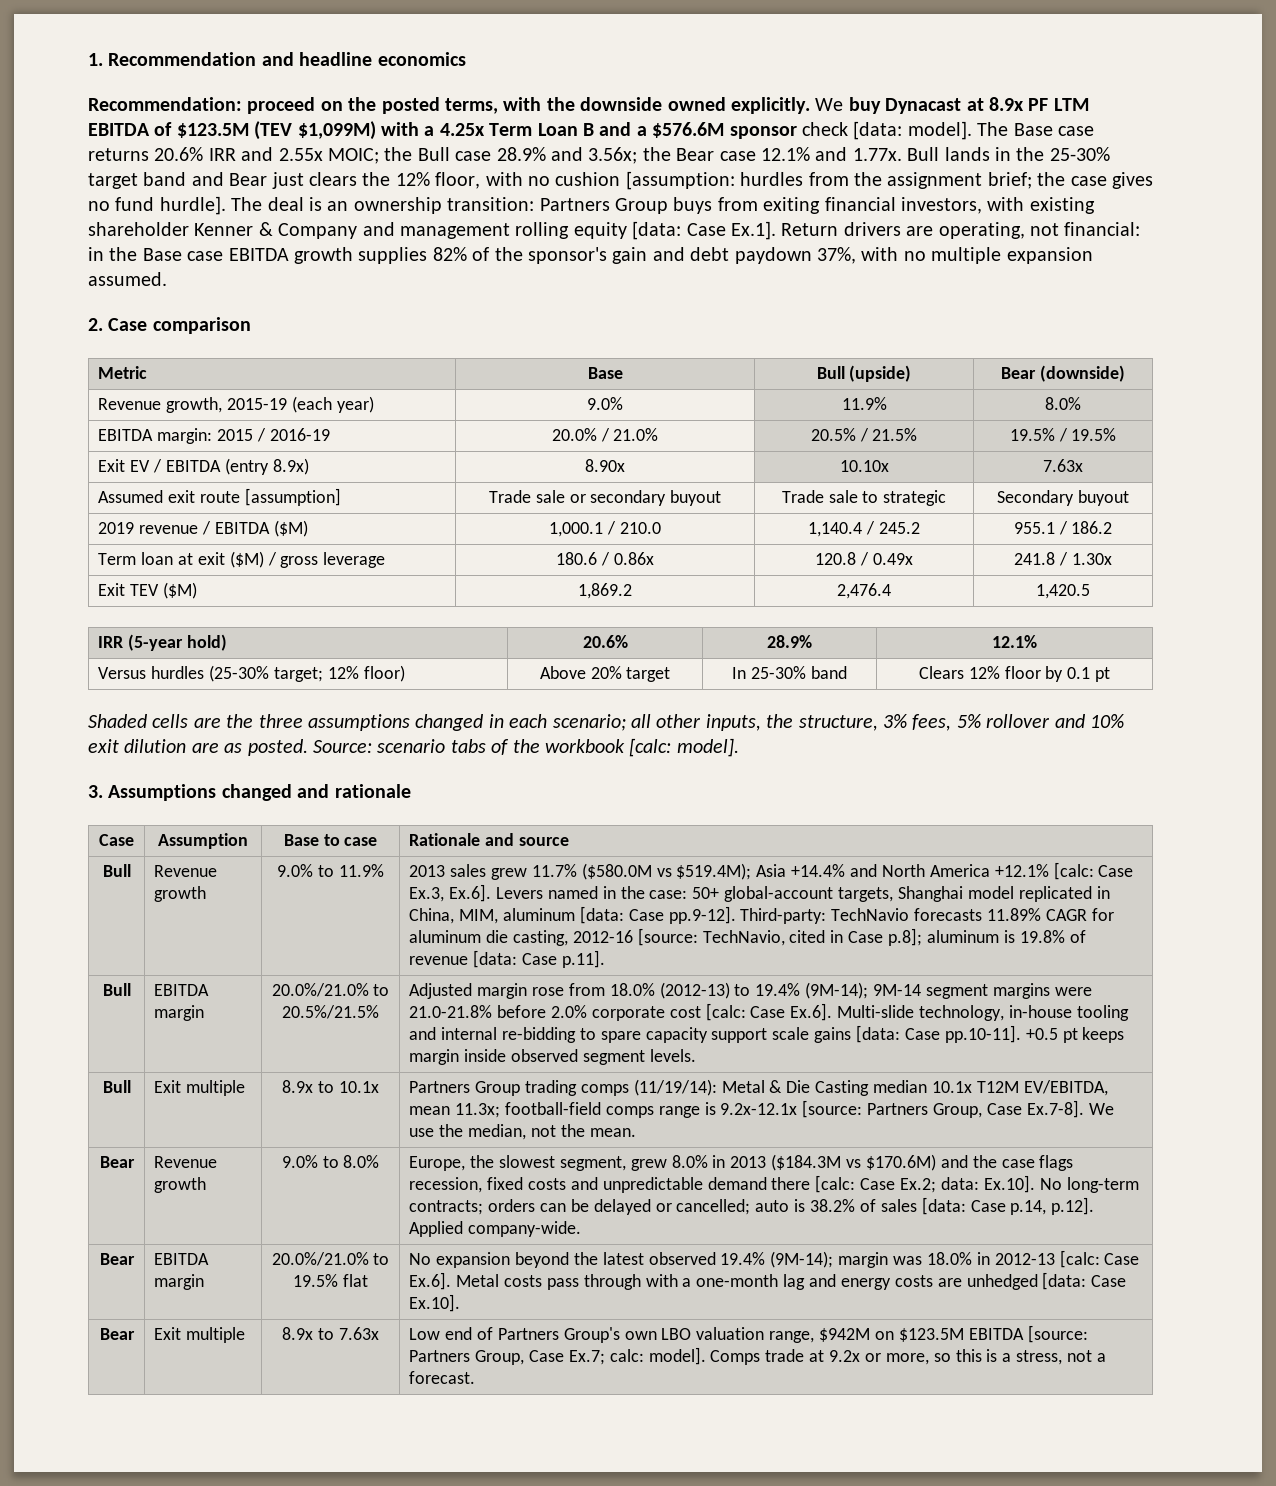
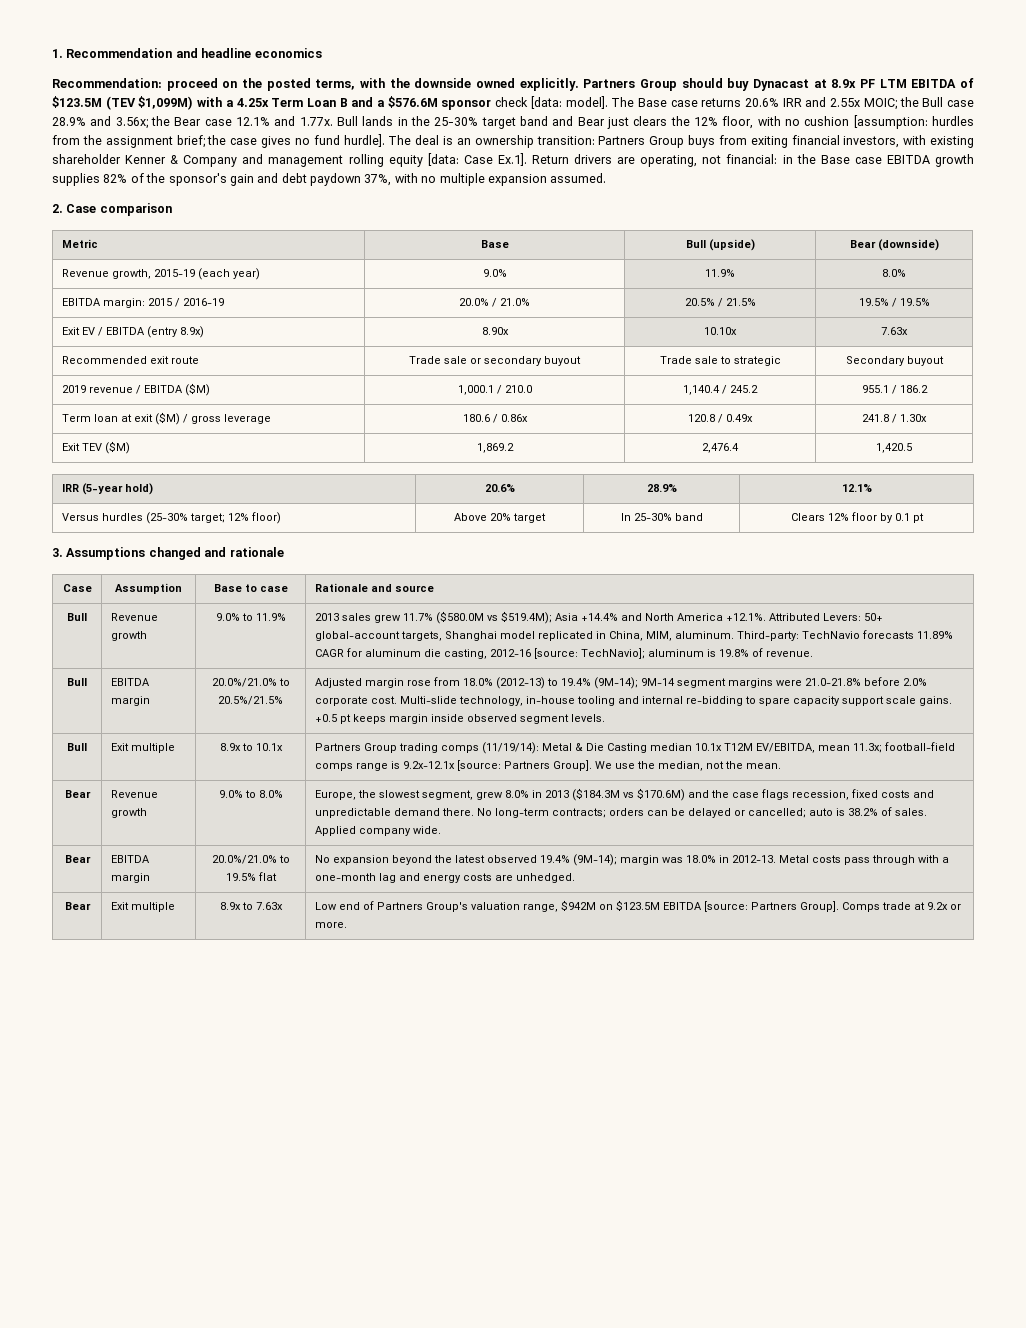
- We buy Dynacast at 8.9x PF LTM EBITDA of $123.5M (TEV $1,099M) with a 4.25x Term Loan B and a $576.6M sponsor check [data: model].
+ Partners Group should buy Dynacast at 8.9x PF LTM EBITDA of $123.5M (TEV $1,099M) with a 4.25x Term Loan B and a $576.6M sponsor check [data: model].
- Assumed exit route [assumption] | Trade sale or secondary buyout | Trade sale to strategic | Secondary buyout
+ Recommended exit route | Trade sale or secondary buyout | Trade sale to strategic | Secondary buyout
- Shaded cells are the three assumptions changed in each scenario; all other inputs, the structure, 3% fees, 5% rollover and 10% exit dilution are as posted. Source: scenario tabs of the workbook [calc: model].
- 2013 sales grew 11.7% ($580.0M vs $519.4M); Asia +14.4% and North America +12.1% [calc: Case Ex.3, Ex.6]. Levers named in the case: 50+ global-account targets, Shanghai model replicated in China, MIM, aluminum [data: Case pp.9-12]. Third-party: TechNavio forecasts 11.89% CAGR for aluminum die casting, 2012-16 [source: TechNavio, cited in Case p.8]; aluminum is 19.8% of revenue [data: Case p.11].
+ 2013 sales grew 11.7% ($580.0M vs $519.4M); Asia +14.4% and North America +12.1%. Attributed Levers: 50+ global-account targets, Shanghai model replicated in China, MIM, aluminum. Third-party: TechNavio forecasts 11.89% CAGR for aluminum die casting, 2012-16 [source: TechNavio]; aluminum is 19.8% of revenue.
- Adjusted margin rose from 18.0% (2012-13) to 19.4% (9M-14); 9M-14 segment margins were 21.0-21.8% before 2.0% corporate cost [calc: Case Ex.6]. Multi-slide technology, in-house tooling and internal re-bidding to spare capacity support scale gains [data: Case pp.10-11]. +0.5 pt keeps margin inside observed segment levels.
+ Adjusted margin rose from 18.0% (2012-13) to 19.4% (9M-14); 9M-14 segment margins were 21.0-21.8% before 2.0% corporate cost. Multi-slide technology, in-house tooling and internal re-bidding to spare capacity support scale gains. +0.5 pt keeps margin inside observed segment levels.
- Bull | Exit multiple | 8.9x to 10.1x | Partners Group trading comps (11/19/14): Metal & Die Casting median 10.1x T12M EV/EBITDA, mean 11.3x; football-field comps range is 9.2x-12.1x [source: Partners Group, Case Ex.7-8]. We use the median, not the mean.
+ Bull | Exit multiple | 8.9x to 10.1x | Partners Group trading comps (11/19/14): Metal & Die Casting median 10.1x T12M EV/EBITDA, mean 11.3x; football-field comps range is 9.2x-12.1x [source: Partners Group]. We use the median, not the mean.
- Europe, the slowest segment, grew 8.0% in 2013 ($184.3M vs $170.6M) and the case flags recession, fixed costs and unpredictable demand there [calc: Case Ex.2; data: Ex.10]. No long-term contracts; orders can be delayed or cancelled; auto is 38.2% of sales [data: Case p.14, p.12]. Applied company-wide.
+ Europe, the slowest segment, grew 8.0% in 2013 ($184.3M vs $170.6M) and the case flags recession, fixed costs and unpredictable demand there. No long-term contracts; orders can be delayed or cancelled; auto is 38.2% of sales. Applied company wide.
- Bear | EBITDA margin | 20.0%/21.0% to 19.5% flat | No expansion beyond the latest observed 19.4% (9M-14); margin was 18.0% in 2012-13 [calc: Case Ex.6]. Metal costs pass through with a one-month lag and energy costs are unhedged [data: Case Ex.10].
+ Bear | EBITDA margin | 20.0%/21.0% to 19.5% flat | No expansion beyond the latest observed 19.4% (9M-14); margin was 18.0% in 2012-13. Metal costs pass through with a one-month lag and energy costs are unhedged.
- Bear | Exit multiple | 8.9x to 7.63x | Low end of Partners Group's own LBO valuation range, $942M on $123.5M EBITDA [source: Partners Group, Case Ex.7; calc: model]. Comps trade at 9.2x or more, so this is a stress, not a forecast.
+ Bear | Exit multiple | 8.9x to 7.63x | Low end of Partners Group's valuation range, $942M on $123.5M EBITDA [source: Partners Group]. Comps trade at 9.2x or more.

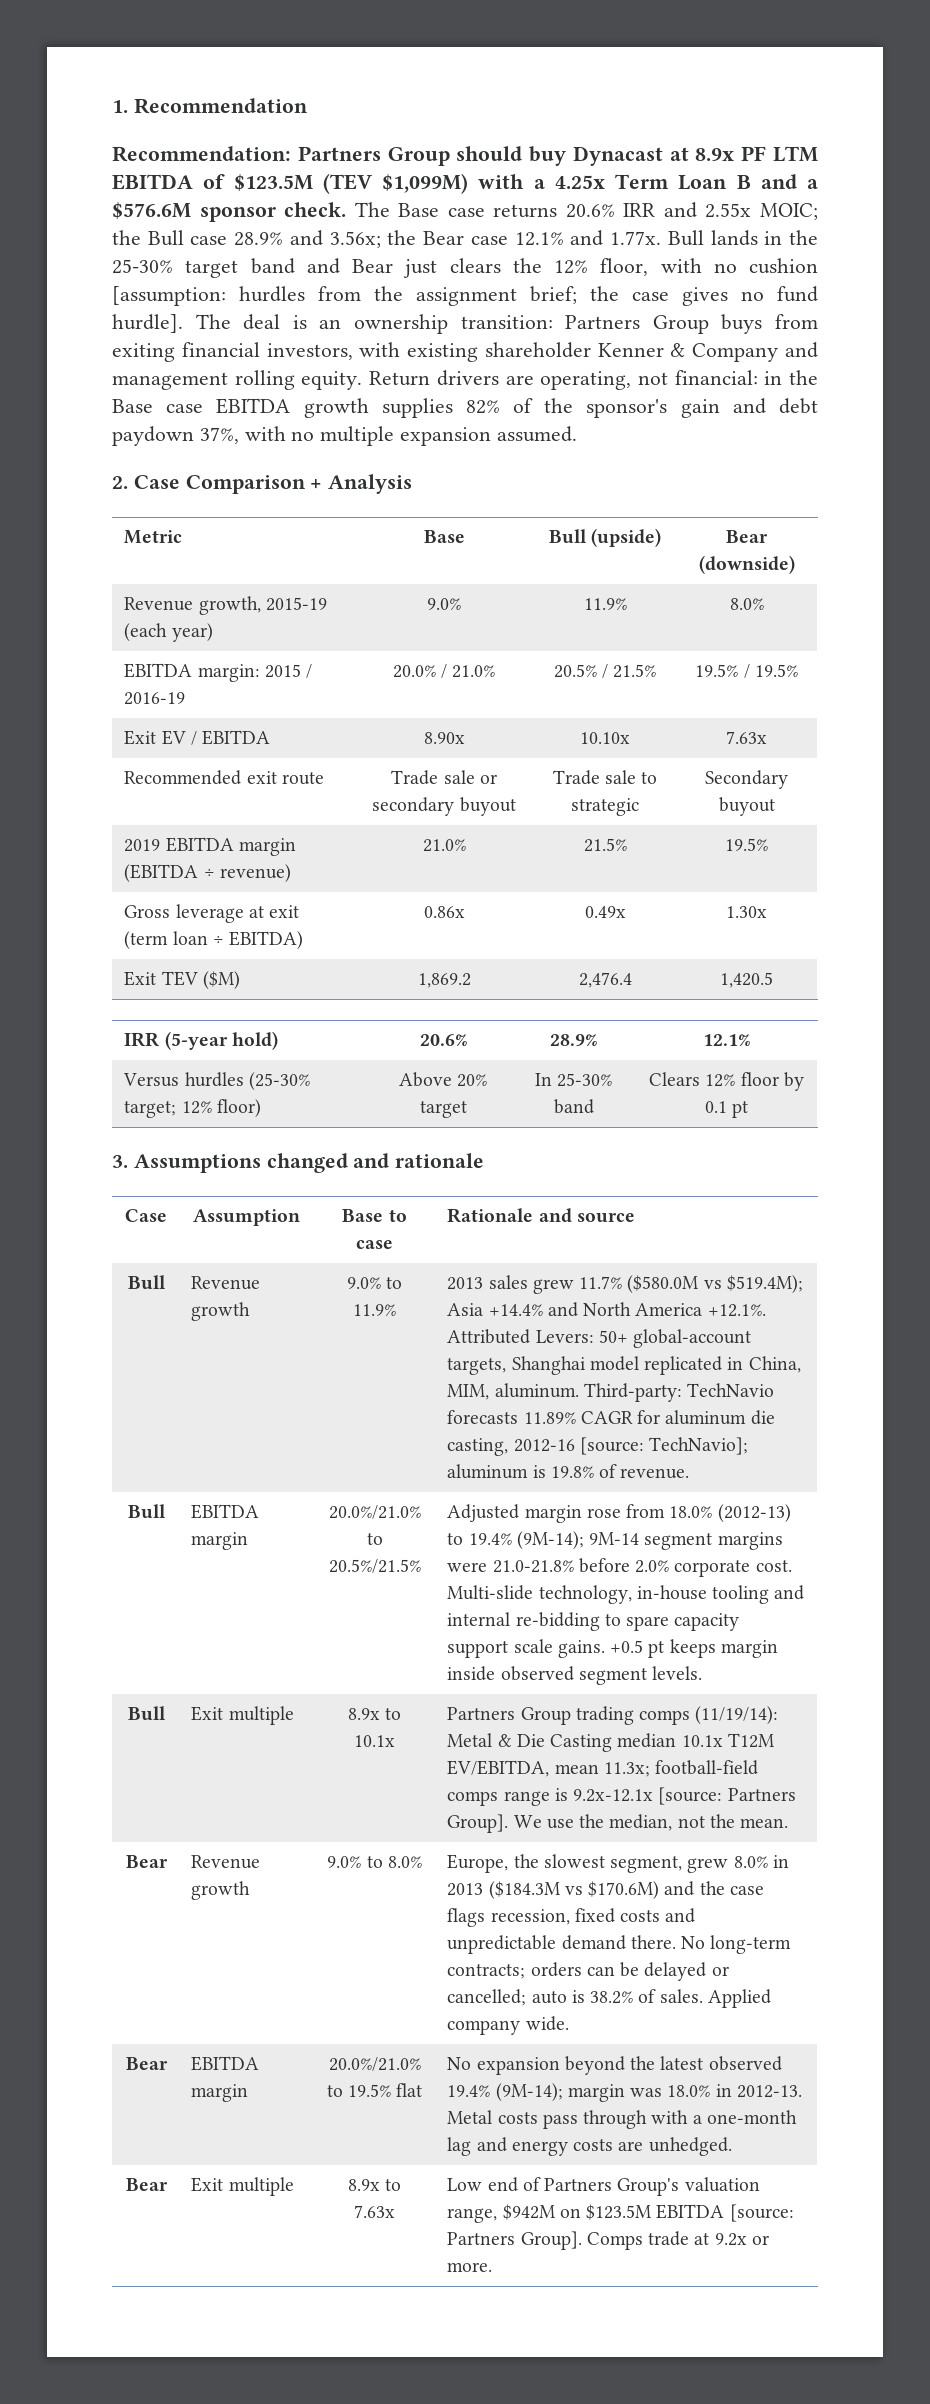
- 1. Recommendation and headline economics
- Recommendation: proceed on the posted terms, with the downside owned explicitly. Partners Group should buy Dynacast at 8.9x PF LTM EBITDA of $123.5M (TEV $1,099M) with a 4.25x Term Loan B and a $576.6M sponsor check [data: model].
+ 1. Recommendation
+ Recommendation: Partners Group should buy Dynacast at 8.9x PF LTM EBITDA of $123.5M (TEV $1,099M) with a 4.25x Term Loan B and a $576.6M sponsor check.
- The deal is an ownership transition: Partners Group buys from exiting financial investors, with existing shareholder Kenner & Company and management rolling equity [data: Case Ex.1]. Return drivers are operating, not financial: in the Base case EBITDA growth supplies 82% of the sponsor's gain and debt paydown 37%, with no multiple expansion assumed.
+ The deal is an ownership transition: Partners Group buys from exiting financial investors, with existing shareholder Kenner & Company and management rolling equity. Return drivers are operating, not financial: in the Base case EBITDA growth supplies 82% of the sponsor's gain and debt paydown 37%, with no multiple expansion assumed.
- 2. Case comparison
+ 2. Case Comparison + Analysis
- Exit EV / EBITDA (entry 8.9x) | 8.90x | 10.10x | 7.63x
+ Exit EV / EBITDA | 8.90x | 10.10x | 7.63x
- 2019 revenue / EBITDA ($M) | 1,000.1 / 210.0 | 1,140.4 / 245.2 | 955.1 / 186.2
- Term loan at exit ($M) / gross leverage | 180.6 / 0.86x | 120.8 / 0.49x | 241.8 / 1.30x
+ 2019 EBITDA margin (EBITDA ÷ revenue) | 21.0% | 21.5% | 19.5%
+ Gross leverage at exit (term loan ÷ EBITDA) | 0.86x | 0.49x | 1.30x

